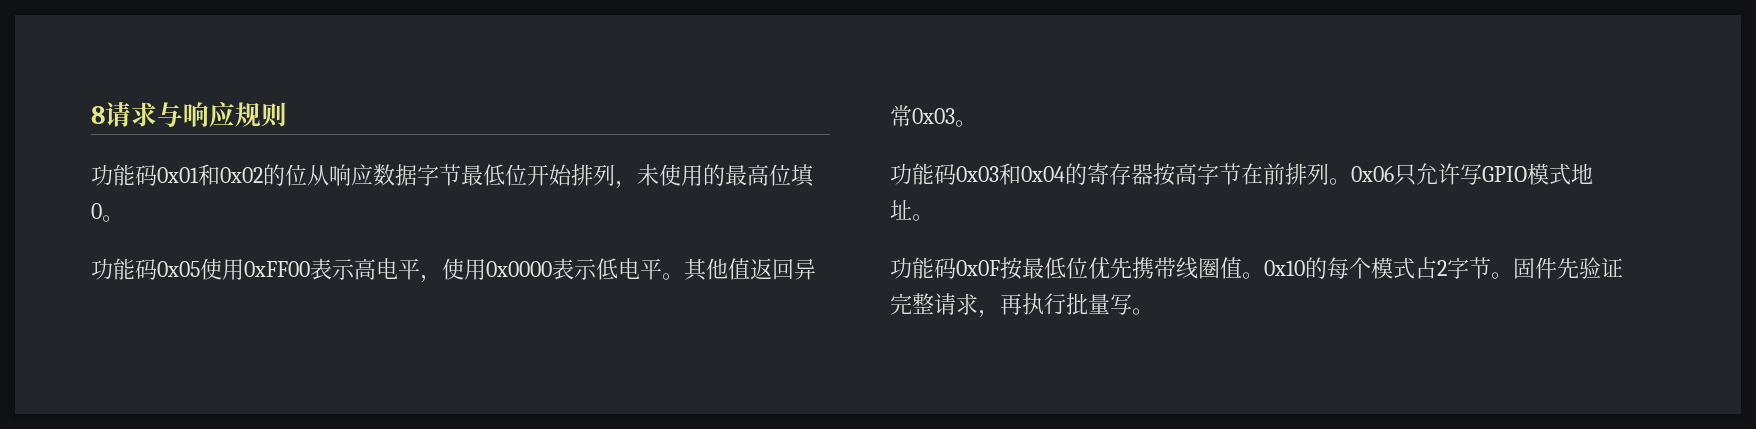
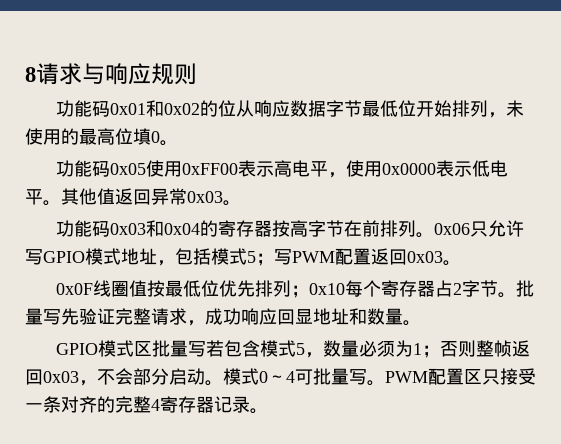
- 0x06只允许写GPIO模式地址。
- 功能码0x0F按最低位优先携带线圈值。0x10的每个模式占2字节。
+ 0x06只允许写GPIO模式地址，包括模式5；写PWM配置返回0x03。
+ 0x0F线圈值按最低位优先排列；0x10每个寄存器占2字节。
- 固件先验证完整请求，再执行批量写。
+ 批量写先验证完整请求，成功响应回显地址和数量。
+ GPIO模式区批量写若包含模式5，数量必须为1；否则整帧返回0x03，不会部分启动。模式0～4可批量写。PWM配置区只接受一条对齐的完整4寄存器记录。

